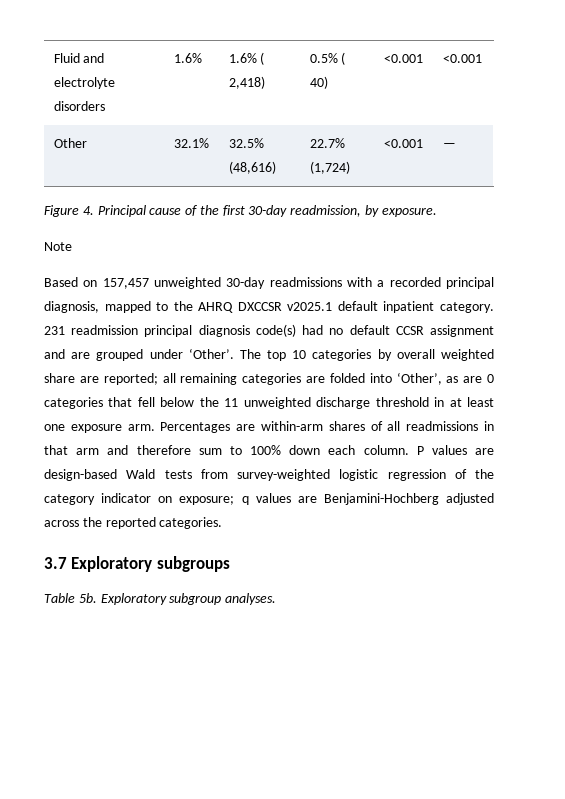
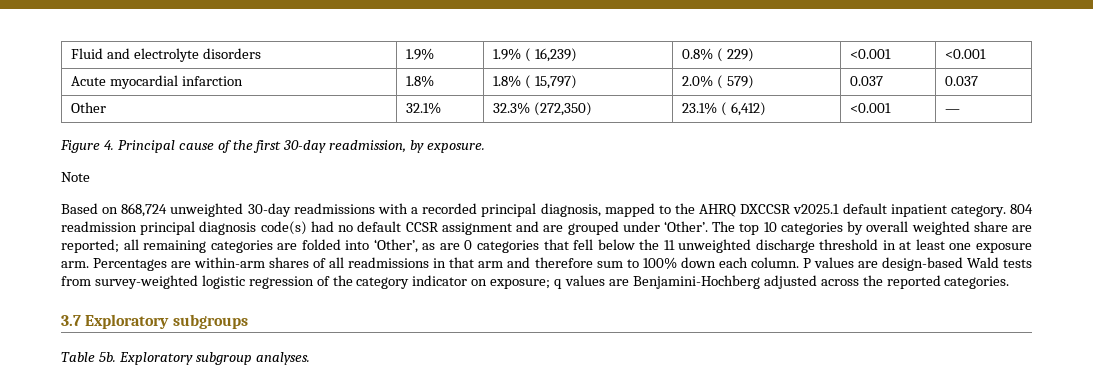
- Fluid and electrolyte disorders | 1.6% | 1.6% ( 2,418) | 0.5% ( 40) | <0.001 | <0.001
- Other | 32.1% | 32.5% (48,616) | 22.7% (1,724) | <0.001 | —
+ Fluid and electrolyte disorders | 1.9% | 1.9% ( 16,239) | 0.8% ( 229) | <0.001 | <0.001
+ Acute myocardial infarction | 1.8% | 1.8% ( 15,797) | 2.0% ( 579) | 0.037 | 0.037
+ Other | 32.1% | 32.3% (272,350) | 23.1% ( 6,412) | <0.001 | —
- Based on 157,457 unweighted 30-day readmissions with a recorded principal diagnosis, mapped to the AHRQ DXCCSR v2025.1 default inpatient category.
+ Based on 868,724 unweighted 30-day readmissions with a recorded principal diagnosis, mapped to the AHRQ DXCCSR v2025.1 default inpatient category.
- 231 readmission principal diagnosis code(s) had no default CCSR assignment and are grouped under ‘Other’.
+ 804 readmission principal diagnosis code(s) had no default CCSR assignment and are grouped under ‘Other’.

